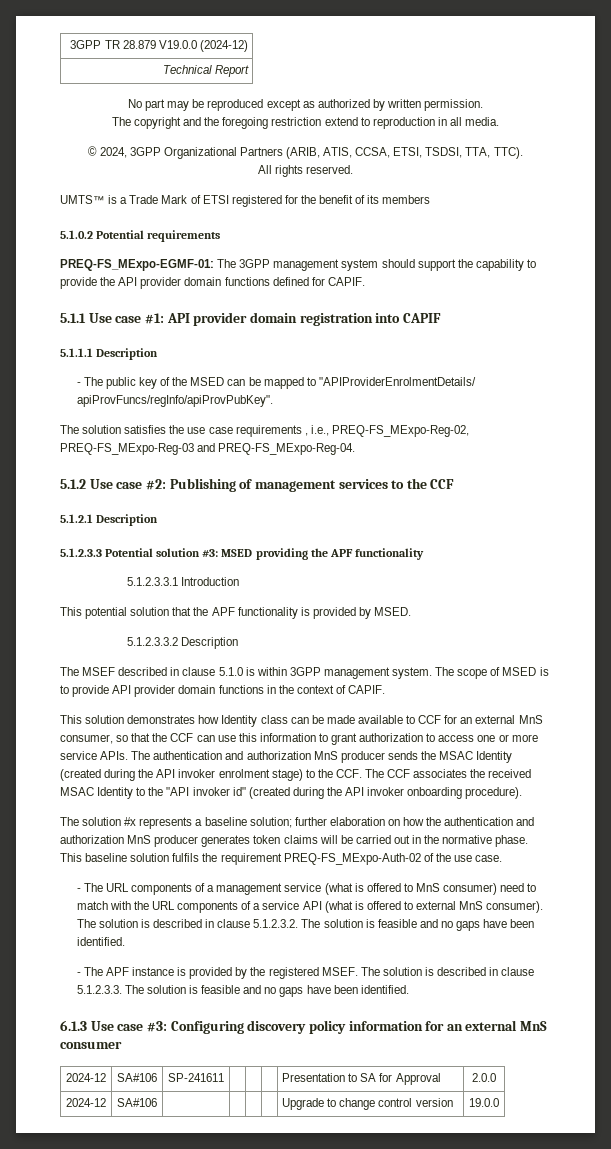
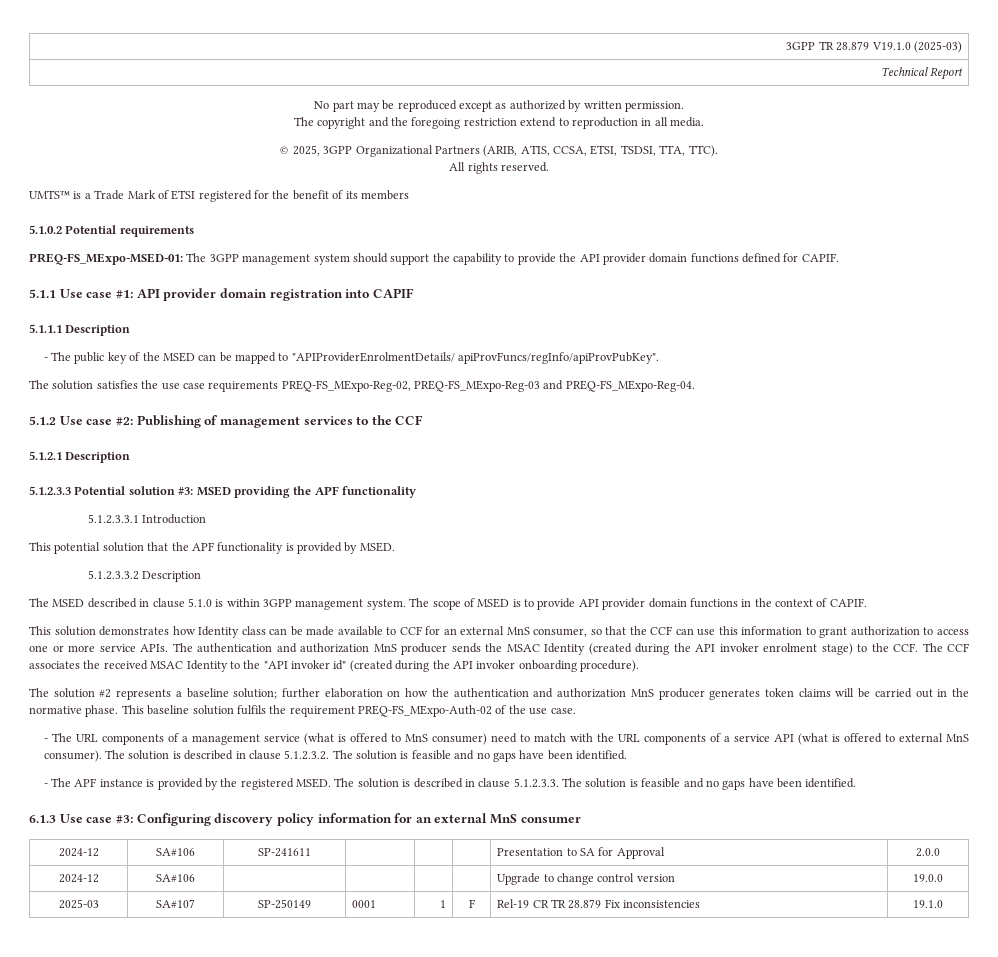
- 3GPP TR 28.879 V19.0.0 (2024-12)
+ 3GPP TR 28.879 V19.1.0 (2025-03)
- © 2024, 3GPP Organizational Partners (ARIB, ATIS, CCSA, ETSI, TSDSI, TTA, TTC).
+ © 2025, 3GPP Organizational Partners (ARIB, ATIS, CCSA, ETSI, TSDSI, TTA, TTC).
- PREQ-FS_MExpo-EGMF-01: The 3GPP management system should support the capability to provide the API provider domain functions defined for CAPIF.
+ PREQ-FS_MExpo-MSED-01: The 3GPP management system should support the capability to provide the API provider domain functions defined for CAPIF.
- The solution satisfies the use case requirements , i.e., PREQ-FS_MExpo-Reg-02, PREQ-FS_MExpo-Reg-03 and PREQ-FS_MExpo-Reg-04.
+ The solution satisfies the use case requirements PREQ-FS_MExpo-Reg-02, PREQ-FS_MExpo-Reg-03 and PREQ-FS_MExpo-Reg-04.
- The MSEF described in clause 5.1.0 is within 3GPP management system.
+ The MSED described in clause 5.1.0 is within 3GPP management system.
- The solution #x represents a baseline solution; further elaboration on how the authentication and authorization MnS producer generates token claims will be carried out in the normative phase.
+ The solution #2 represents a baseline solution; further elaboration on how the authentication and authorization MnS producer generates token claims will be carried out in the normative phase.
- - The APF instance is provided by the registered MSEF.
+ - The APF instance is provided by the registered MSED.
+ 2025-03 | SA#107 | SP-250149 | 0001 | 1 | F | Rel-19 CR TR 28.879 Fix inconsistencies | 19.1.0

